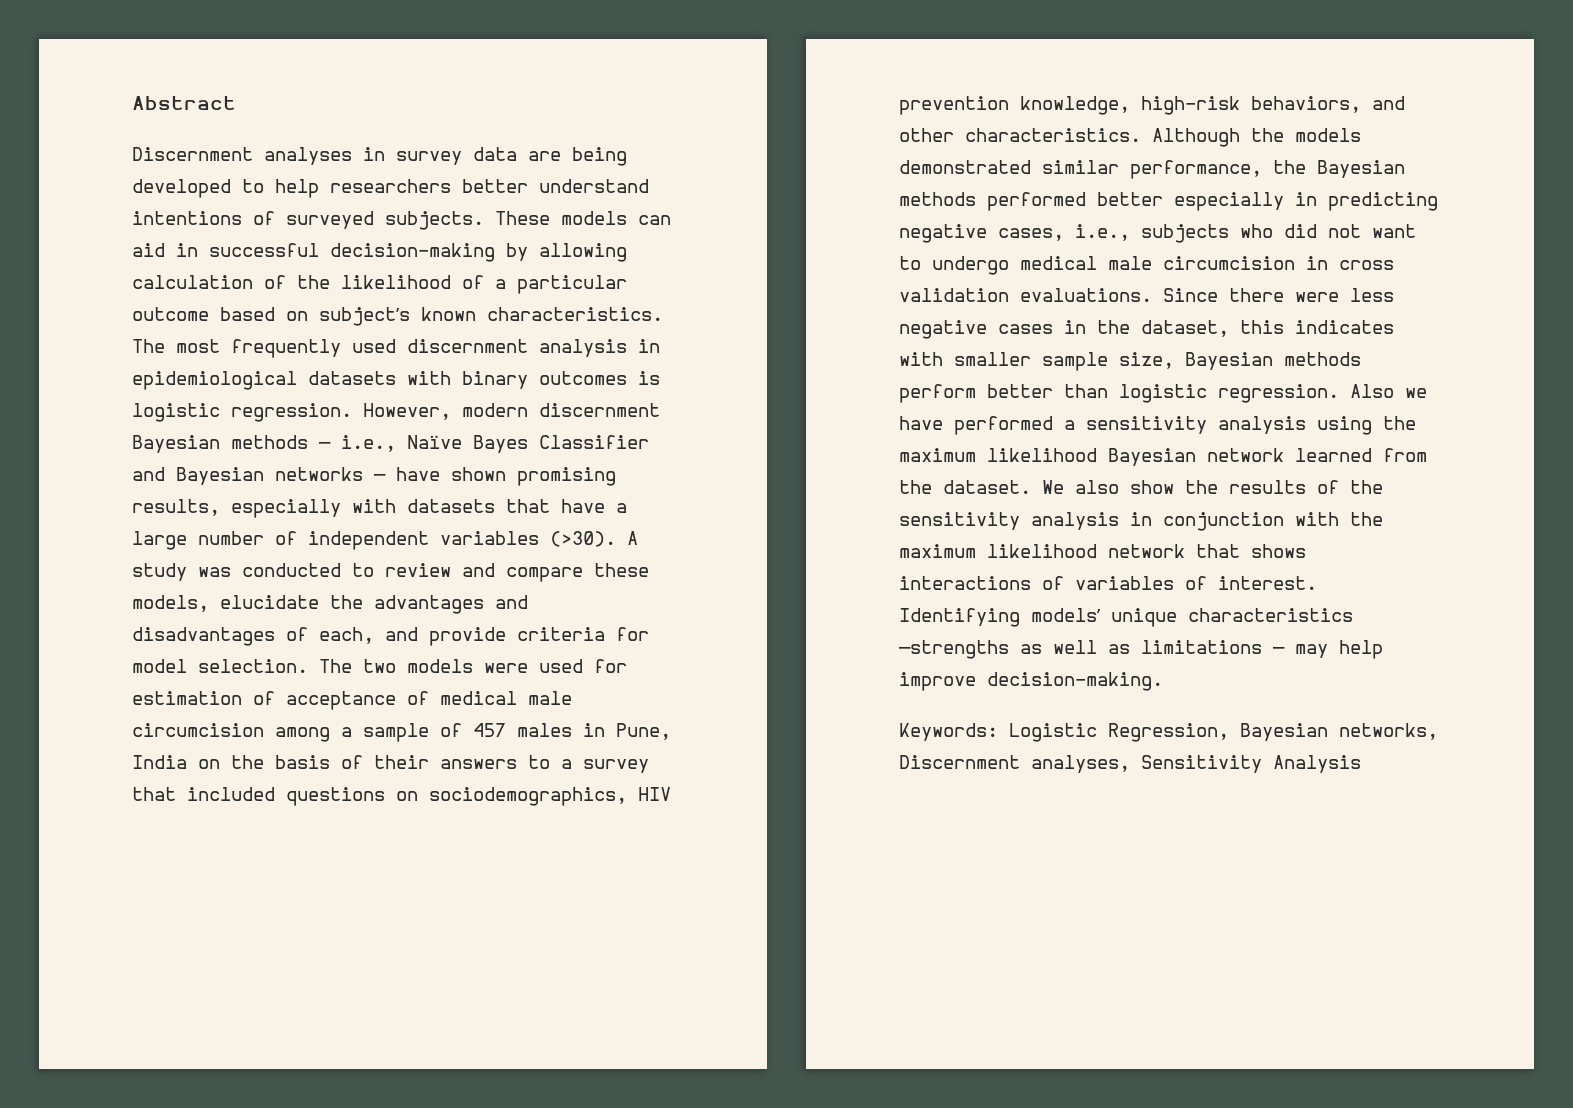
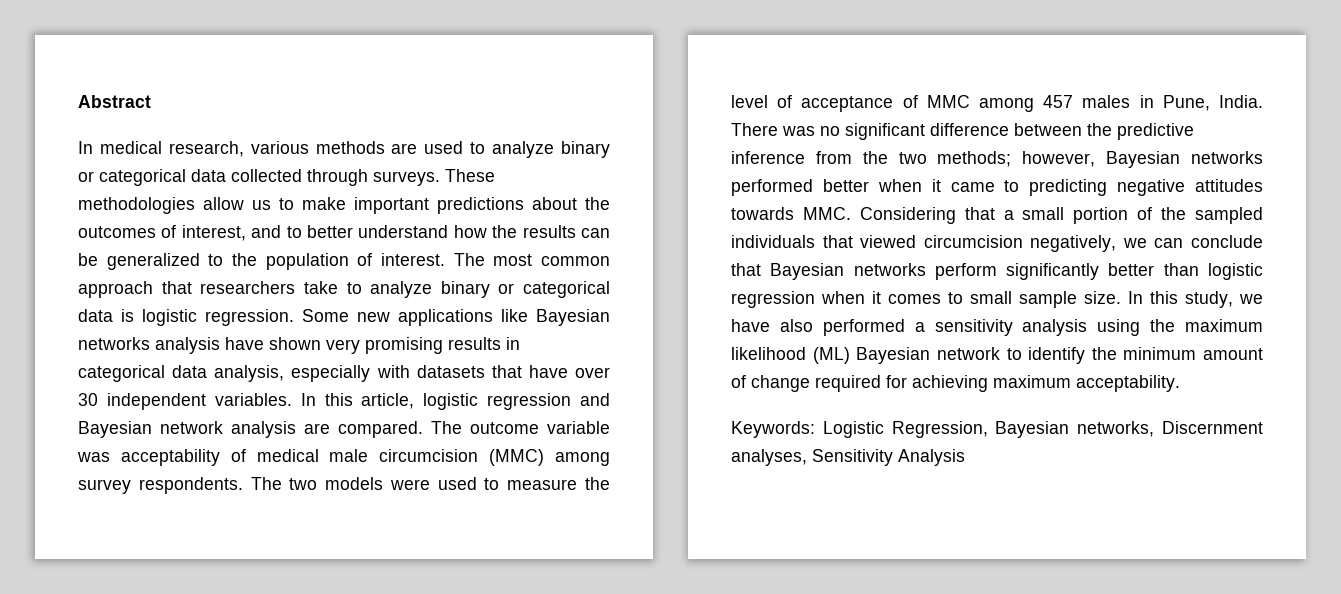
- Discernment analyses in survey data are being developed to help researchers better understand intentions of surveyed subjects. These models can aid in successful decision-making by allowing calculation of the likelihood of a particular outcome based on subject’s known characteristics. The most frequently used discernment analysis in epidemiological datasets with binary outcomes is logistic regression. However, modern discernment Bayesian methods — i.e., Naïve Bayes Classifier and Bayesian networks — have shown promising results, especially with datasets that have a large number of independent variables (>30). A study was conducted to review and compare these models, elucidate the advantages and disadvantages of each, and provide criteria for model selection.
+ In medical research, various methods are used to analyze binary or categorical data collected through surveys. These methodologies allow us to make important predictions about the outcomes of interest, and to better understand how the results can be generalized to the population of interest. The most common approach that researchers take to analyze binary or categorical data is logistic regression. Some new applications like Bayesian networks analysis have shown very promising results in categorical data analysis, especially with datasets that have over 30 independent variables. In this article, logistic regression and Bayesian network analysis are compared. The outcome variable was acceptability of medical male circumcision (MMC) among survey respondents.
- The two models were used for estimation of acceptance of medical male circumcision among a sample of 457 males in Pune, India on the basis of their answers to a survey that included questions on sociodemographics, HIV prevention knowledge, high-risk behaviors, and other characteristics. Although the models demonstrated similar performance, the Bayesian methods performed better especially in predicting negative cases, i.e., subjects who did not want to undergo medical male circumcision in cross validation evaluations. Since there were less negative cases in the dataset, this indicates with smaller sample size, Bayesian methods perform better than logistic regression. Also we have performed a sensitivity analysis using the maximum likelihood Bayesian network learned from the dataset. We also show the results of the sensitivity analysis in conjunction with the maximum likelihood network that shows interactions of variables of interest. Identifying models’ unique characteristics —strengths as well as limitations — may help improve decision-making.
+ The two models were used to measure the level of acceptance of MMC among 457 males in Pune, India. There was no significant difference between the predictive inference from the two methods; however, Bayesian networks performed better when it came to predicting negative attitudes towards MMC. Considering that a small portion of the sampled individuals that viewed circumcision negatively, we can conclude that Bayesian networks perform significantly better than logistic regression when it comes to small sample size. In this study, we have also performed a sensitivity analysis using the maximum likelihood (ML) Bayesian network to identify the minimum amount of change required for achieving maximum acceptability.

